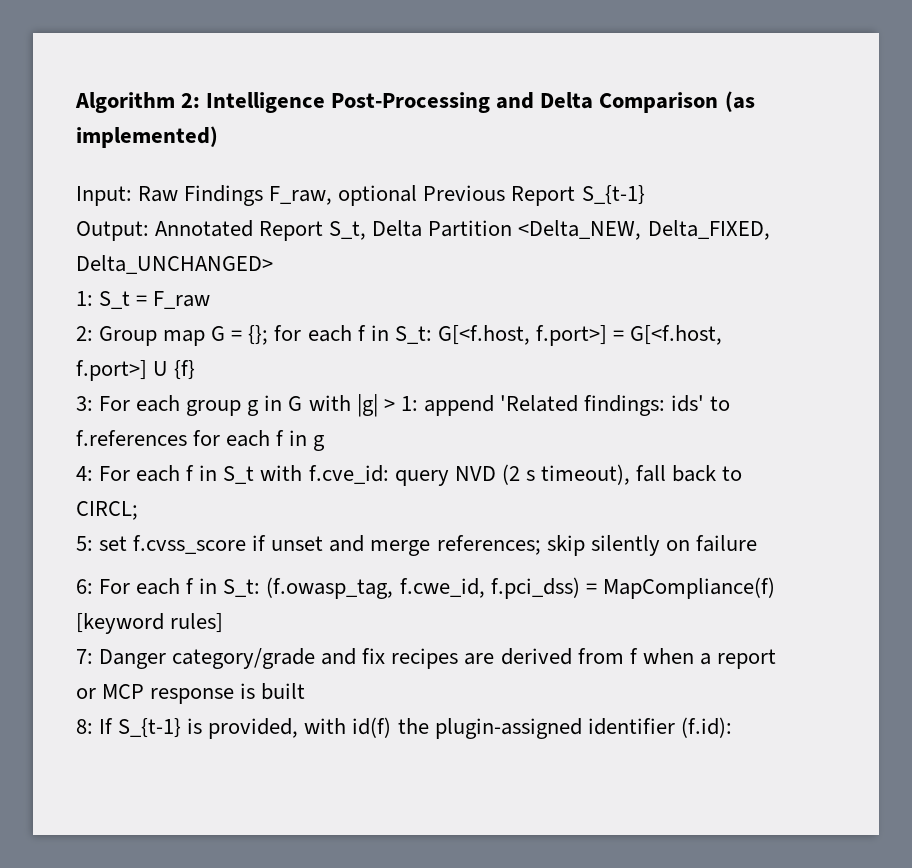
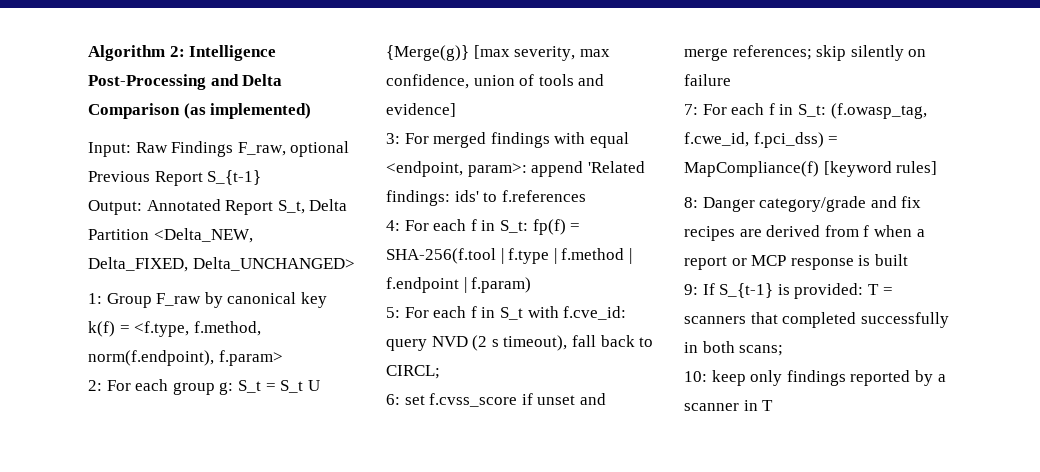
- 1: S_t = F_raw
- 2: Group map G = {}; for each f in S_t: G[<f.host, f.port>] = G[<f.host, f.port>] U {f}
- 3: For each group g in G with |g| > 1: append 'Related findings: ids' to f.references for each f in g
- 4: For each f in S_t with f.cve_id: query NVD (2 s timeout), fall back to CIRCL;
+ 1: Group F_raw by canonical key k(f) = <f.type, f.method, norm(f.endpoint), f.param>
+ 2: For each group g: S_t = S_t U {Merge(g)} [max severity, max confidence, union of tools and evidence]
+ 3: For merged findings with equal <endpoint, param>: append 'Related findings: ids' to f.references
+ 4: For each f in S_t: fp(f) = SHA-256(f.tool | f.type | f.method | f.endpoint | f.param)
+ 5: For each f in S_t with f.cve_id: query NVD (2 s timeout), fall back to CIRCL;
- 5: set f.cvss_score if unset and merge references; skip silently on failure
+ 6: set f.cvss_score if unset and merge references; skip silently on failure
- 6: For each f in S_t: (f.owasp_tag, f.cwe_id, f.pci_dss) = MapCompliance(f) [keyword rules]
+ 7: For each f in S_t: (f.owasp_tag, f.cwe_id, f.pci_dss) = MapCompliance(f) [keyword rules]
- 7: Danger category/grade and fix recipes are derived from f when a report or MCP response is built
+ 8: Danger category/grade and fix recipes are derived from f when a report or MCP response is built
- 8: If S_{t-1} is provided, with id(f) the plugin-assigned identifier (f.id):
+ 9: If S_{t-1} is provided: T = scanners that completed successfully in both scans;
+ 10: keep only findings reported by a scanner in T

